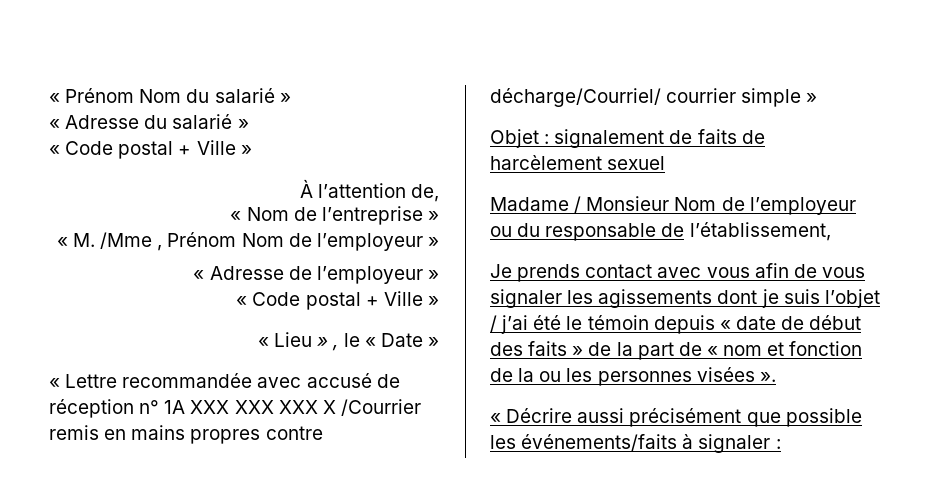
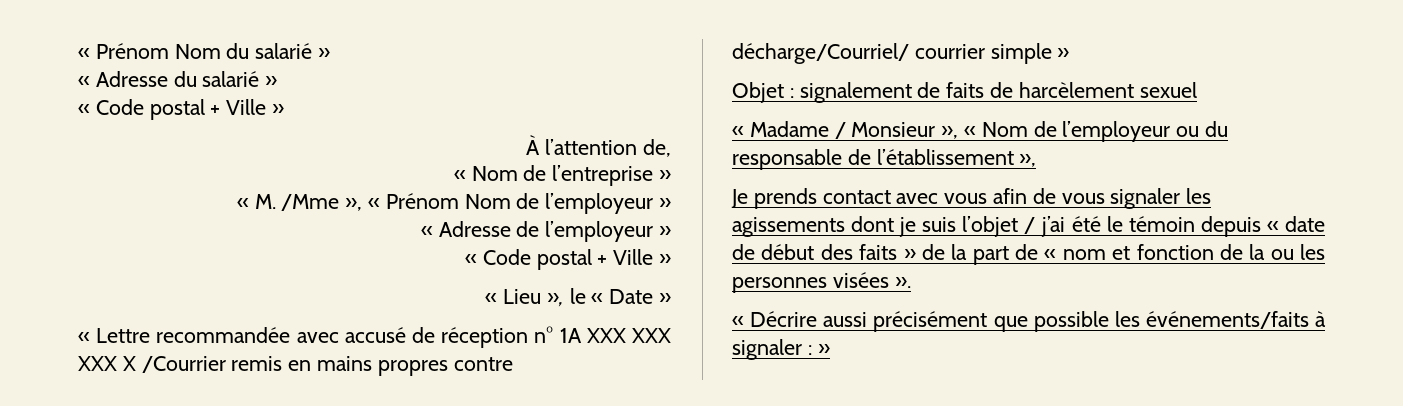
- « M. /Mme , Prénom Nom de l’employeur »
+ « M. /Mme », « Prénom Nom de l’employeur »
- « Lieu » , le « Date »
+ « Lieu », le « Date »
- Madame / Monsieur Nom de l’employeur ou du responsable de l’établissement,
+ « Madame / Monsieur », « Nom de l’employeur ou du responsable de l’établissement »,
- « Décrire aussi précisément que possible les événements/faits à signaler :
+ « Décrire aussi précisément que possible les événements/faits à signaler : »

